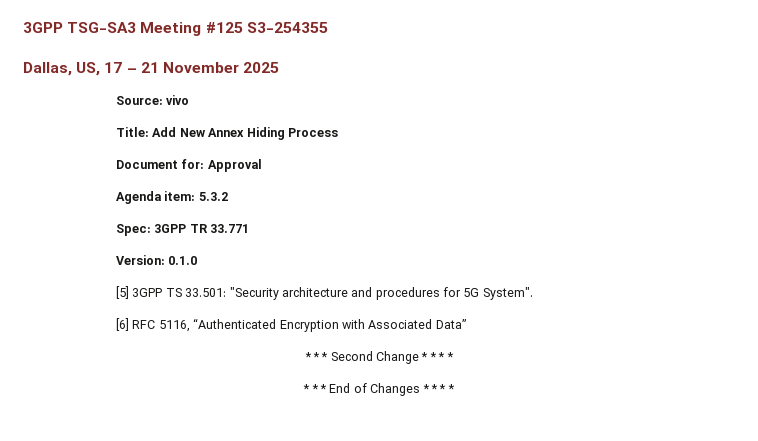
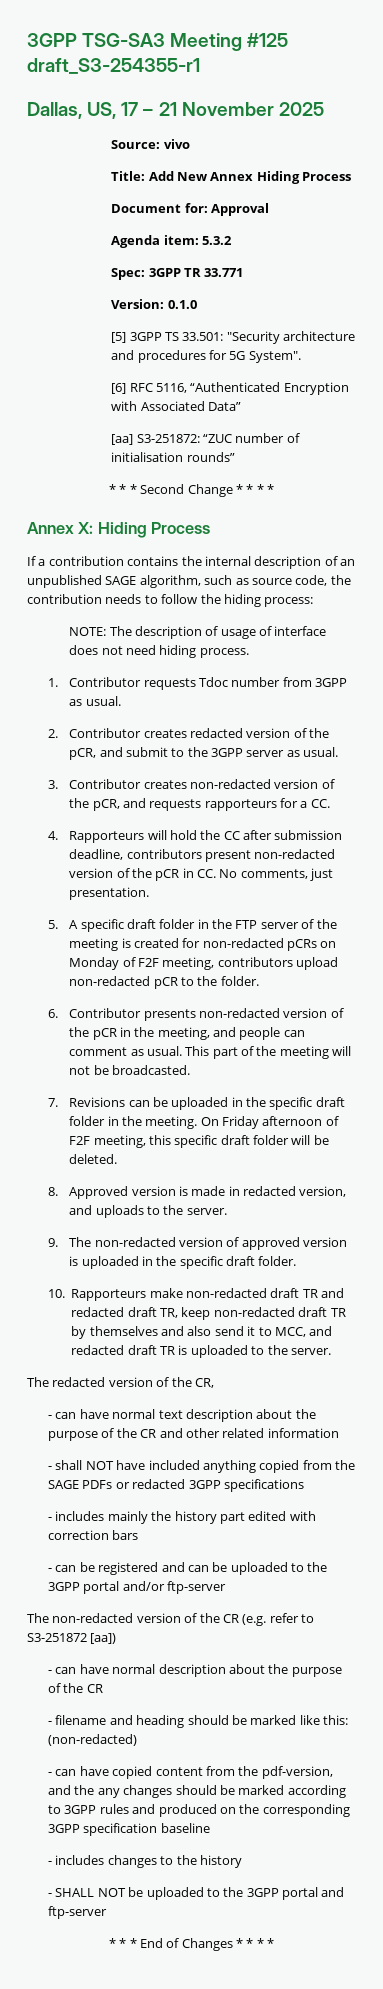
- 3GPP TSG-SA3 Meeting #125 S3-254355
+ 3GPP TSG-SA3 Meeting #125 draft_S3-254355-r1
+ [aa] S3-251872: “ZUC number of initialisation rounds”
+ Annex X: Hiding Process
+ If a contribution contains the internal description of an unpublished SAGE algorithm, such as source code, the contribution needs to follow the hiding process:
+ NOTE: The description of usage of interface does not need hiding process.
+ 1. Contributor requests Tdoc number from 3GPP as usual.
+ 2. Contributor creates redacted version of the pCR, and submit to the 3GPP server as usual.
+ 3. Contributor creates non-redacted version of the pCR, and requests rapporteurs for a CC.
+ 4. Rapporteurs will hold the CC after submission deadline, contributors present non-redacted version of the pCR in CC. No comments, just presentation.
+ 5. A specific draft folder in the FTP server of the meeting is created for non-redacted pCRs on Monday of F2F meeting, contributors upload non-redacted pCR to the folder.
+ 6. Contributor presents non-redacted version of the pCR in the meeting, and people can comment as usual. This part of the meeting will not be broadcasted.
+ 7. Revisions can be uploaded in the specific draft folder in the meeting. On Friday afternoon of F2F meeting, this specific draft folder will be deleted.
+ 8. Approved version is made in redacted version, and uploads to the server.
+ 9. The non-redacted version of approved version is uploaded in the specific draft folder.
+ 10. Rapporteurs make non-redacted draft TR and redacted draft TR, keep non-redacted draft TR by themselves and also send it to MCC, and redacted draft TR is uploaded to the server.
+ The redacted version of the CR,
+ - can have normal text description about the purpose of the CR and other related information
+ - shall NOT have included anything copied from the SAGE PDFs or redacted 3GPP specifications
+ - includes mainly the history part edited with correction bars
+ - can be registered and can be uploaded to the 3GPP portal and/or ftp-server
+ The non-redacted version of the CR (e.g. refer to S3-251872 [aa])
+ - can have normal description about the purpose of the CR
+ - filename and heading should be marked like this: (non-redacted)
+ - can have copied content from the pdf-version, and the any changes should be marked according to 3GPP rules and produced on the corresponding 3GPP specification baseline
+ - includes changes to the history
+ - SHALL NOT be uploaded to the 3GPP portal and ftp-server

